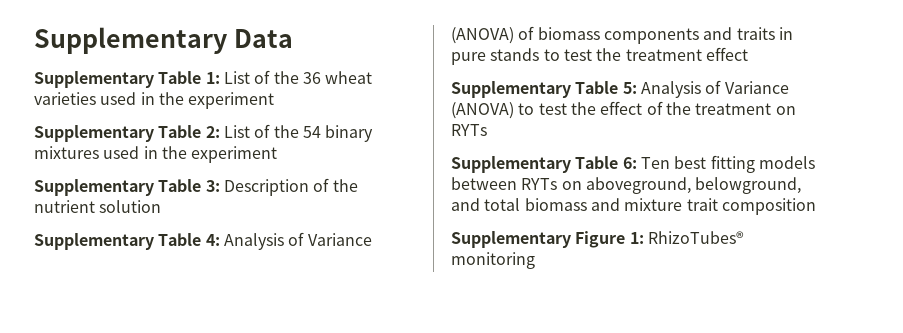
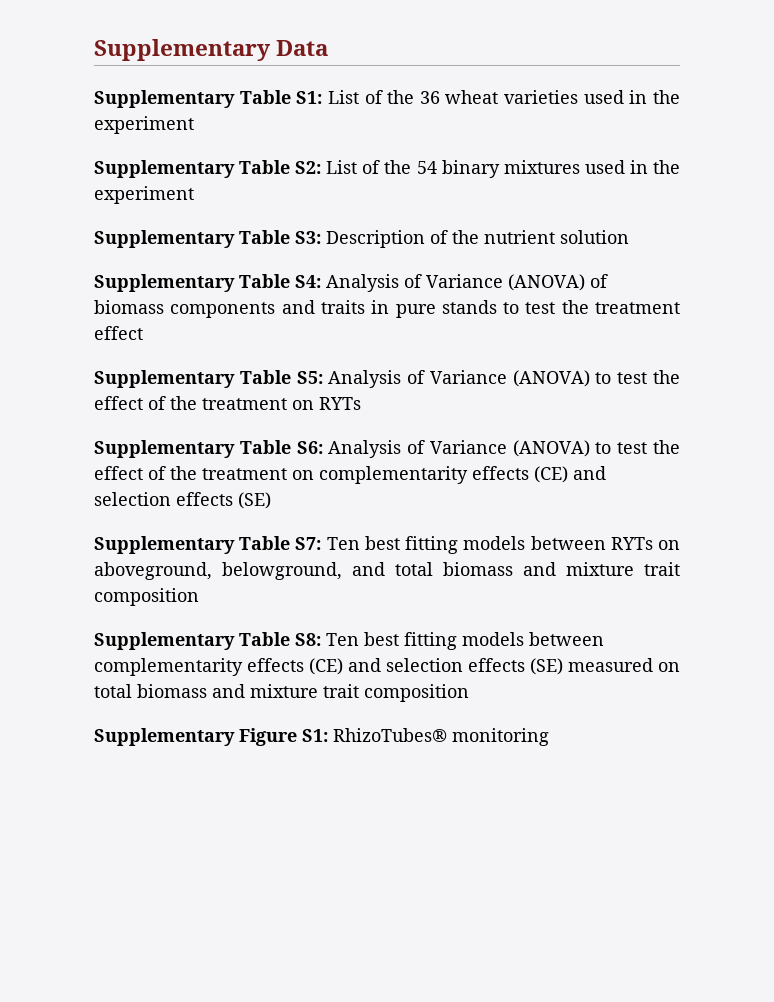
- Supplementary Table 1: List of the 36 wheat varieties used in the experiment
+ Supplementary Table S1: List of the 36 wheat varieties used in the experiment
- Supplementary Table 2: List of the 54 binary mixtures used in the experiment
+ Supplementary Table S2: List of the 54 binary mixtures used in the experiment
- Supplementary Table 3: Description of the nutrient solution
+ Supplementary Table S3: Description of the nutrient solution
- Supplementary Table 4: Analysis of Variance (ANOVA) of biomass components and traits in pure stands to test the treatment effect
+ Supplementary Table S4: Analysis of Variance (ANOVA) of biomass components and traits in pure stands to test the treatment effect
- Supplementary Table 5: Analysis of Variance (ANOVA) to test the effect of the treatment on RYTs
+ Supplementary Table S5: Analysis of Variance (ANOVA) to test the effect of the treatment on RYTs
- Supplementary Table 6: Ten best fitting models between RYTs on aboveground, belowground, and total biomass and mixture trait composition
+ Supplementary Table S6: Analysis of Variance (ANOVA) to test the effect of the treatment on complementarity effects (CE) and selection effects (SE)
+ Supplementary Table S7: Ten best fitting models between RYTs on aboveground, belowground, and total biomass and mixture trait composition
+ Supplementary Table S8: Ten best fitting models between complementarity effects (CE) and selection effects (SE) measured on total biomass and mixture trait composition
- Supplementary Figure 1: RhizoTubes® monitoring
+ Supplementary Figure S1: RhizoTubes® monitoring

